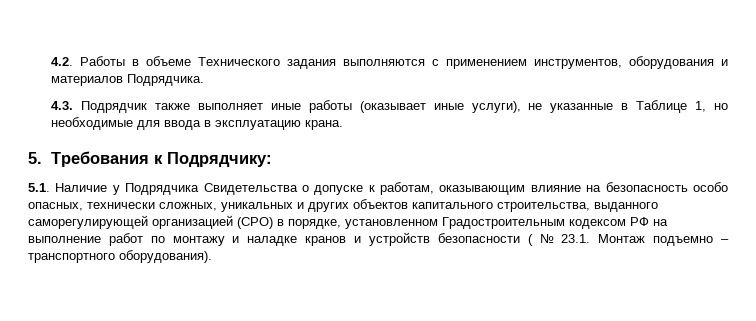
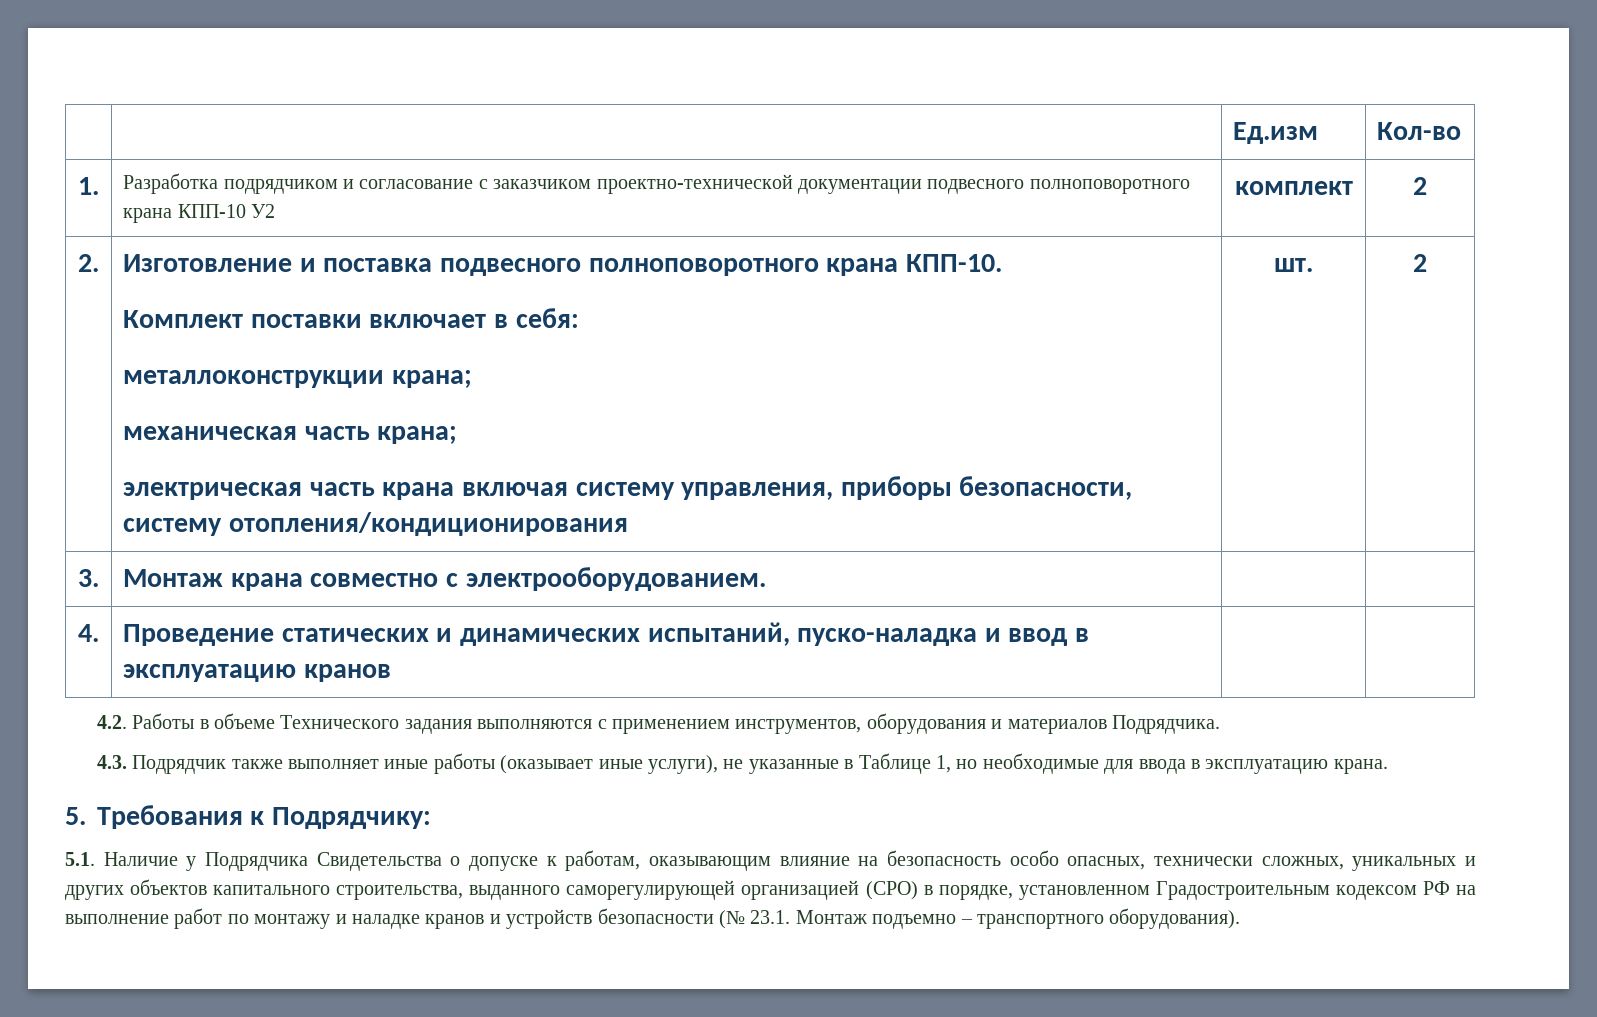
+ | | Ед.изм | Кол-во
+ 1. | Разработка подрядчиком и согласование с заказчиком проектно-технической документации подвесного полноповоротного крана КПП-10 У2 | комплект | 2
+ 2. | Изготовление и поставка подвесного полноповоротного крана КПП-10.
+ Комплект поставки включает в себя:
+ металлоконструкции крана;
+ механическая часть крана;
+ электрическая часть крана включая систему управления, приборы безопасности, систему отопления/кондиционирования | шт. | 2
+ 3. | Монтаж крана совместно с электрооборудованием. | |
+ 4. | Проведение статических и динамических испытаний, пуско-наладка и ввод в эксплуатацию кранов | |
- 5.1. Наличие у Подрядчика Свидетельства о допуске к работам, оказывающим влияние на безопасность особо опасных, технически сложных, уникальных и других объектов капитального строительства, выданного саморегулирующей организацией (СРО) в порядке, установленном Градостроительным кодексом РФ на выполнение работ по монтажу и наладке кранов и устройств безопасности ( № 23.1. Монтаж подъемно – транспортного оборудования).
+ 5.1. Наличие у Подрядчика Свидетельства о допуске к работам, оказывающим влияние на безопасность особо опасных, технически сложных, уникальных и других объектов капитального строительства, выданного саморегулирующей организацией (СРО) в порядке, установленном Градостроительным кодексом РФ на выполнение работ по монтажу и наладке кранов и устройств безопасности (№ 23.1. Монтаж подъемно – транспортного оборудования).

